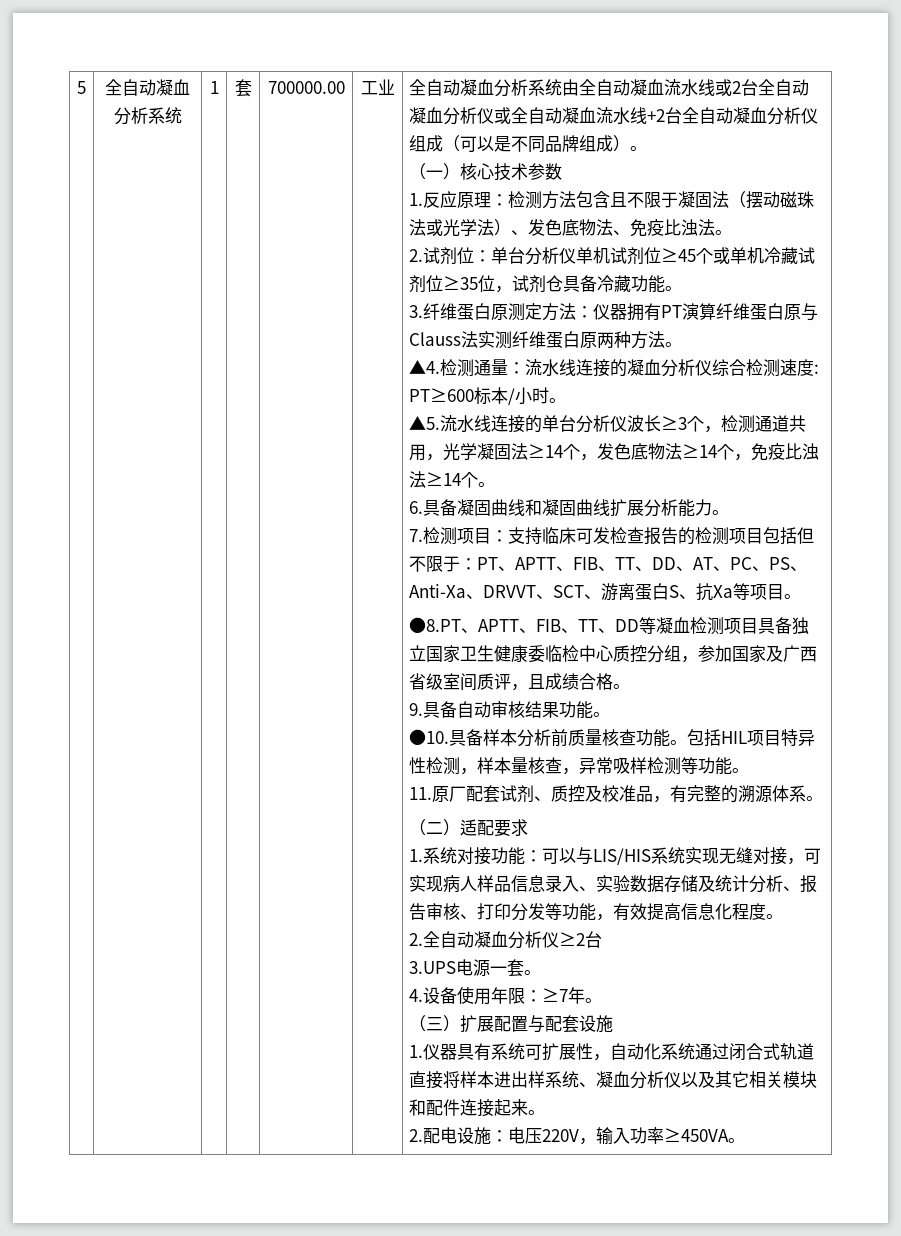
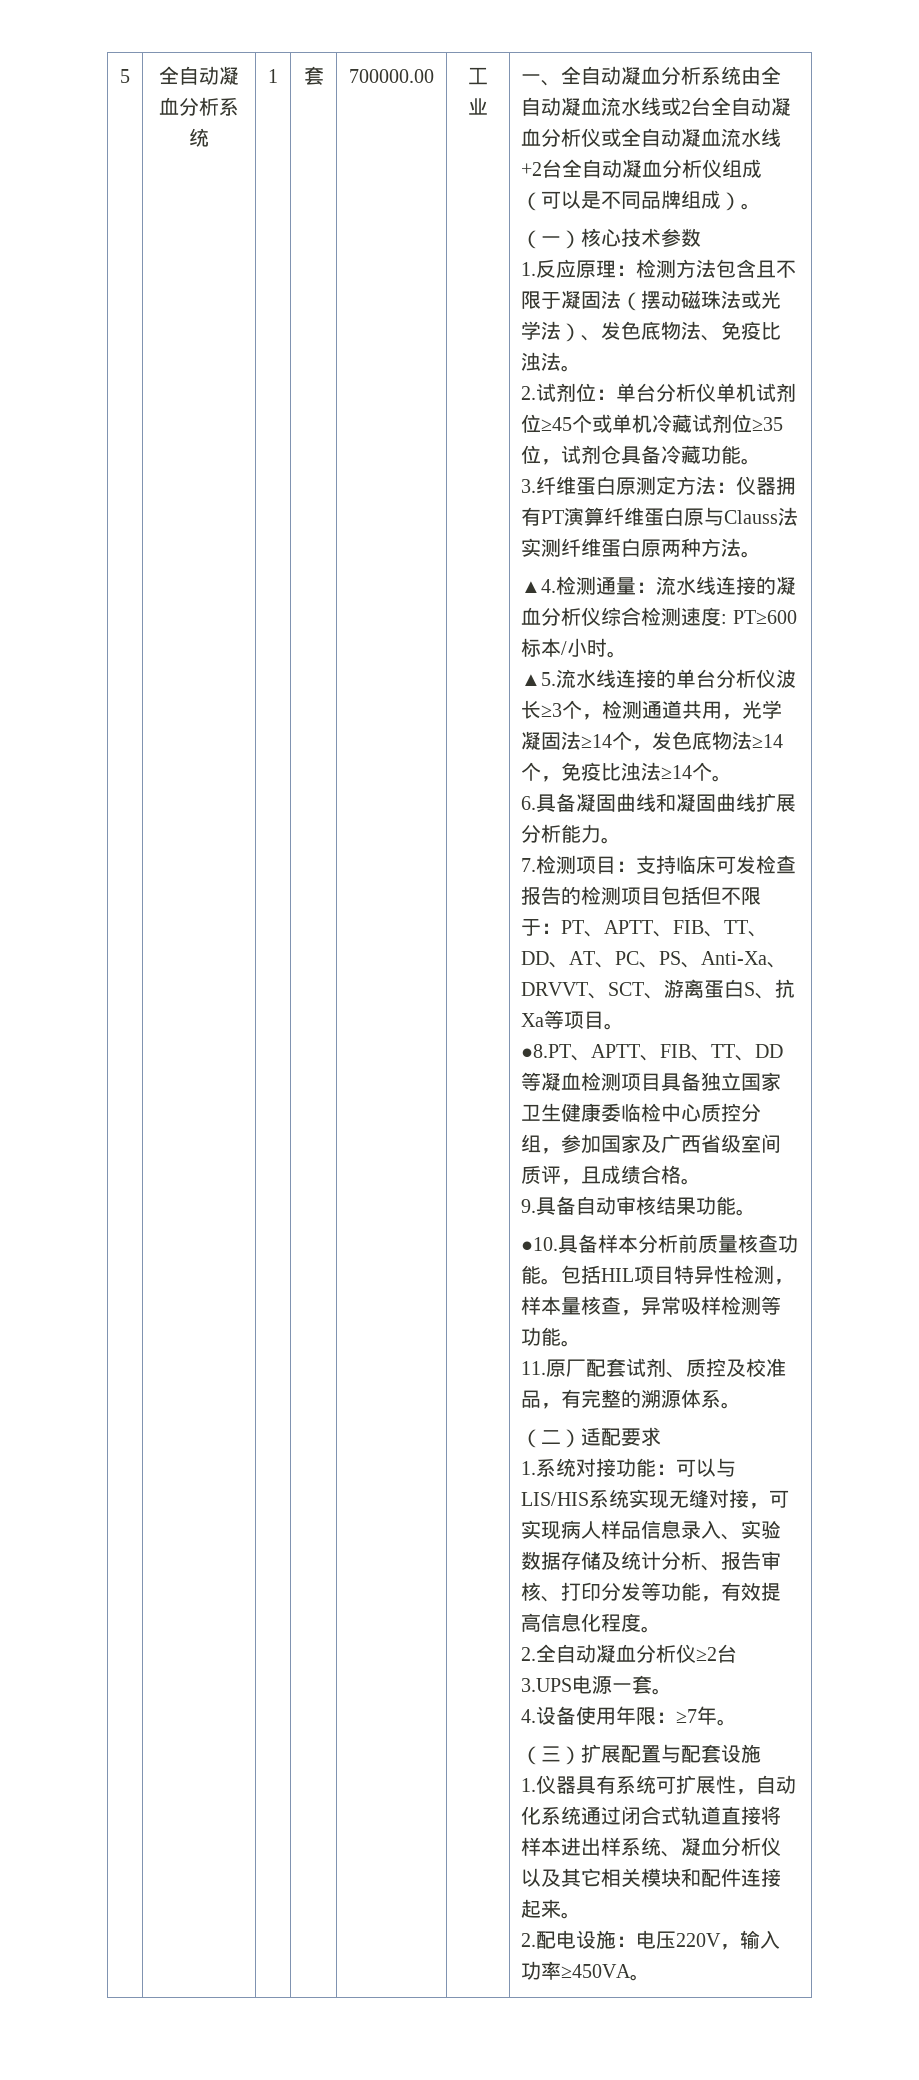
- 全自动凝血分析系统由全自动凝血流水线或2台全自动凝血分析仪或全自动凝血流水线+2台全自动凝血分析仪组成（可以是不同品牌组成）。
+ 一、全自动凝血分析系统由全自动凝血流水线或2台全自动凝血分析仪或全自动凝血流水线+2台全自动凝血分析仪组成（可以是不同品牌组成）。

